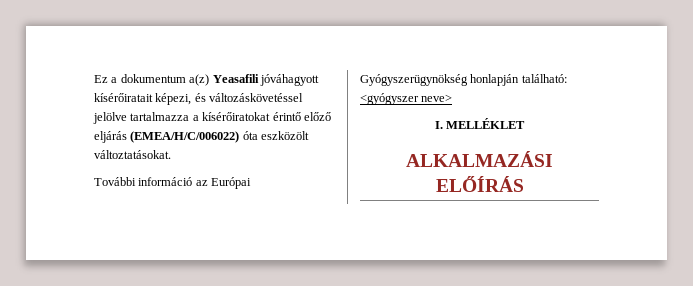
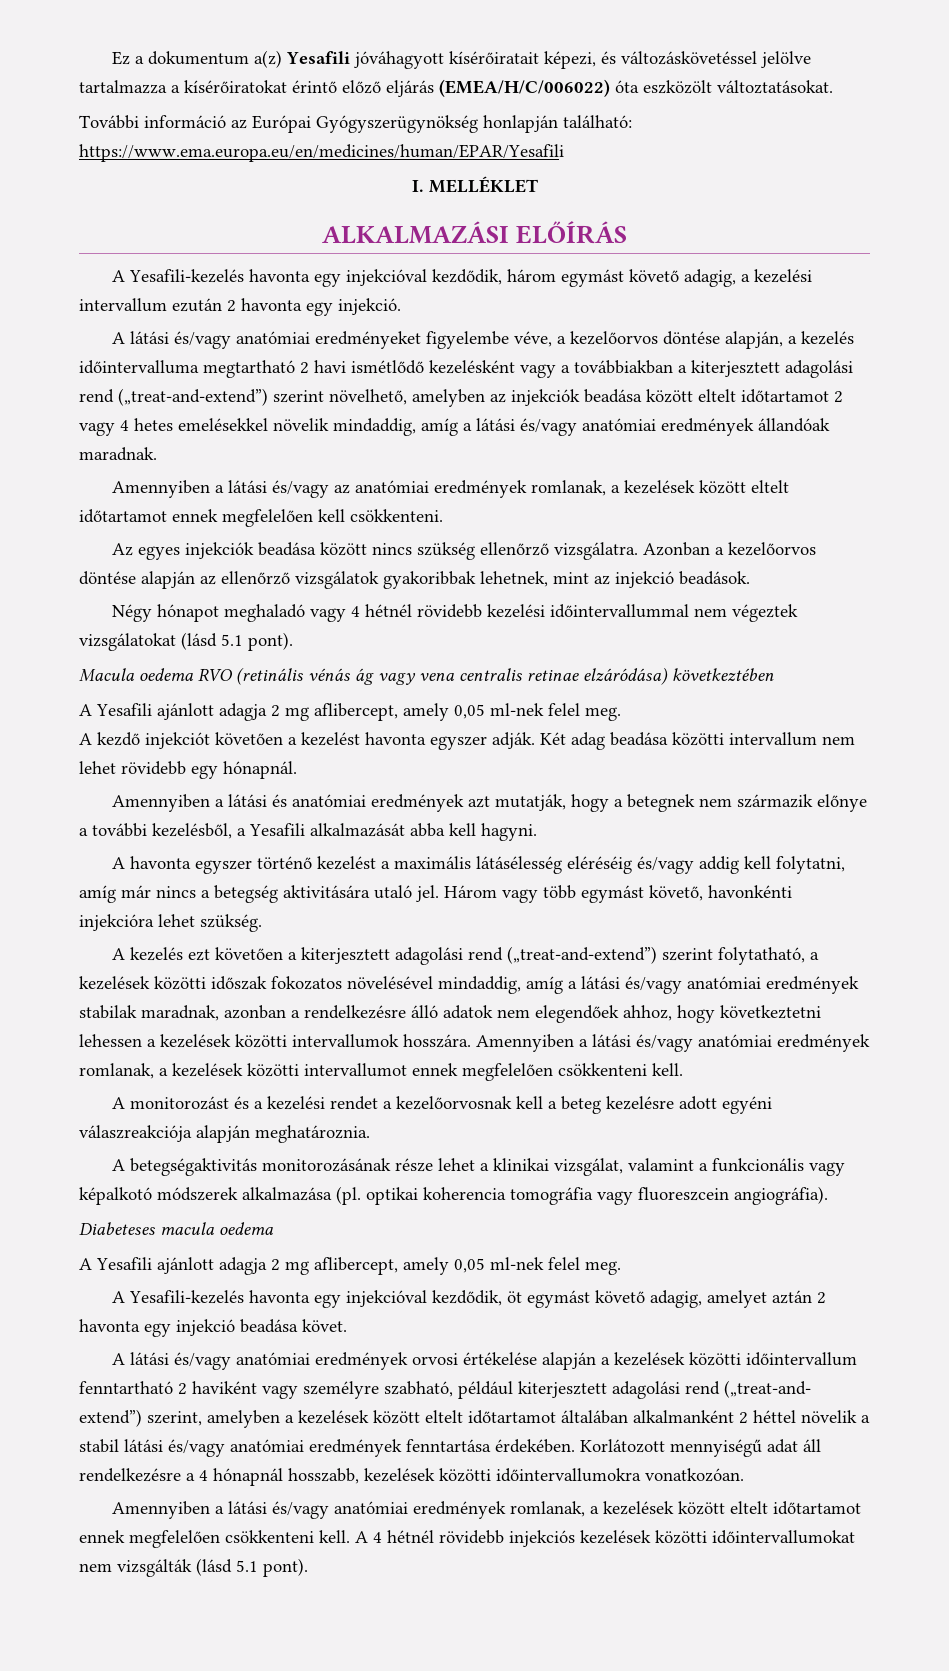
- Ez a dokumentum a(z) Yeasafili jóváhagyott kísérőiratait képezi, és változáskövetéssel jelölve tartalmazza a kísérőiratokat érintő előző eljárás (EMEA/H/C/006022) óta eszközölt változtatásokat.
+ Ez a dokumentum a(z) Yesafili jóváhagyott kísérőiratait képezi, és változáskövetéssel jelölve tartalmazza a kísérőiratokat érintő előző eljárás (EMEA/H/C/006022) óta eszközölt változtatásokat.
- További információ az Európai Gyógyszerügynökség honlapján található: <gyógyszer neve>
+ További információ az Európai Gyógyszerügynökség honlapján található: https://www.ema.europa.eu/en/medicines/human/EPAR/Yesafili
+ A Yesafili-kezelés havonta egy injekcióval kezdődik, három egymást követő adagig, a kezelési intervallum ezután 2 havonta egy injekció.
+ A látási és/vagy anatómiai eredményeket figyelembe véve, a kezelőorvos döntése alapján, a kezelés időintervalluma megtartható 2 havi ismétlődő kezelésként vagy a továbbiakban a kiterjesztett adagolási rend („treat-and-extend”) szerint növelhető, amelyben az injekciók beadása között eltelt időtartamot 2 vagy 4 hetes emelésekkel növelik mindaddig, amíg a látási és/vagy anatómiai eredmények állandóak maradnak.
+ Amennyiben a látási és/vagy az anatómiai eredmények romlanak, a kezelések között eltelt időtartamot ennek megfelelően kell csökkenteni.
+ Az egyes injekciók beadása között nincs szükség ellenőrző vizsgálatra. Azonban a kezelőorvos döntése alapján az ellenőrző vizsgálatok gyakoribbak lehetnek, mint az injekció beadások.
+ Négy hónapot meghaladó vagy 4 hétnél rövidebb kezelési időintervallummal nem végeztek vizsgálatokat (lásd 5.1 pont).
+ Macula oedema RVO (retinális vénás ág vagy vena centralis retinae elzáródása) következtében
+ A Yesafili ajánlott adagja 2 mg aflibercept, amely 0,05 ml-nek felel meg.
+ A kezdő injekciót követően a kezelést havonta egyszer adják. Két adag beadása közötti intervallum nem lehet rövidebb egy hónapnál.
+ Amennyiben a látási és anatómiai eredmények azt mutatják, hogy a betegnek nem származik előnye a további kezelésből, a Yesafili alkalmazását abba kell hagyni.
+ A havonta egyszer történő kezelést a maximális látásélesség eléréséig és/vagy addig kell folytatni, amíg már nincs a betegség aktivitására utaló jel. Három vagy több egymást követő, havonkénti injekcióra lehet szükség.
+ A kezelés ezt követően a kiterjesztett adagolási rend („treat-and-extend”) szerint folytatható, a kezelések közötti időszak fokozatos növelésével mindaddig, amíg a látási és/vagy anatómiai eredmények stabilak maradnak, azonban a rendelkezésre álló adatok nem elegendőek ahhoz, hogy következtetni lehessen a kezelések közötti intervallumok hosszára. Amennyiben a látási és/vagy anatómiai eredmények romlanak, a kezelések közötti intervallumot ennek megfelelően csökkenteni kell.
+ A monitorozást és a kezelési rendet a kezelőorvosnak kell a beteg kezelésre adott egyéni válaszreakciója alapján meghatároznia.
+ A betegségaktivitás monitorozásának része lehet a klinikai vizsgálat, valamint a funkcionális vagy képalkotó módszerek alkalmazása (pl. optikai koherencia tomográfia vagy fluoreszcein angiográfia).
+ Diabeteses macula oedema
+ A Yesafili ajánlott adagja 2 mg aflibercept, amely 0,05 ml-nek felel meg.
+ A Yesafili-kezelés havonta egy injekcióval kezdődik, öt egymást követő adagig, amelyet aztán 2 havonta egy injekció beadása követ.
+ A látási és/vagy anatómiai eredmények orvosi értékelése alapján a kezelések közötti időintervallum fenntartható 2 haviként vagy személyre szabható, például kiterjesztett adagolási rend („treat-and- extend”) szerint, amelyben a kezelések között eltelt időtartamot általában alkalmanként 2 héttel növelik a stabil látási és/vagy anatómiai eredmények fenntartása érdekében. Korlátozott mennyiségű adat áll rendelkezésre a 4 hónapnál hosszabb, kezelések közötti időintervallumokra vonatkozóan.
+ Amennyiben a látási és/vagy anatómiai eredmények romlanak, a kezelések között eltelt időtartamot ennek megfelelően csökkenteni kell. A 4 hétnél rövidebb injekciós kezelések közötti időintervallumokat nem vizsgálták (lásd 5.1 pont).

